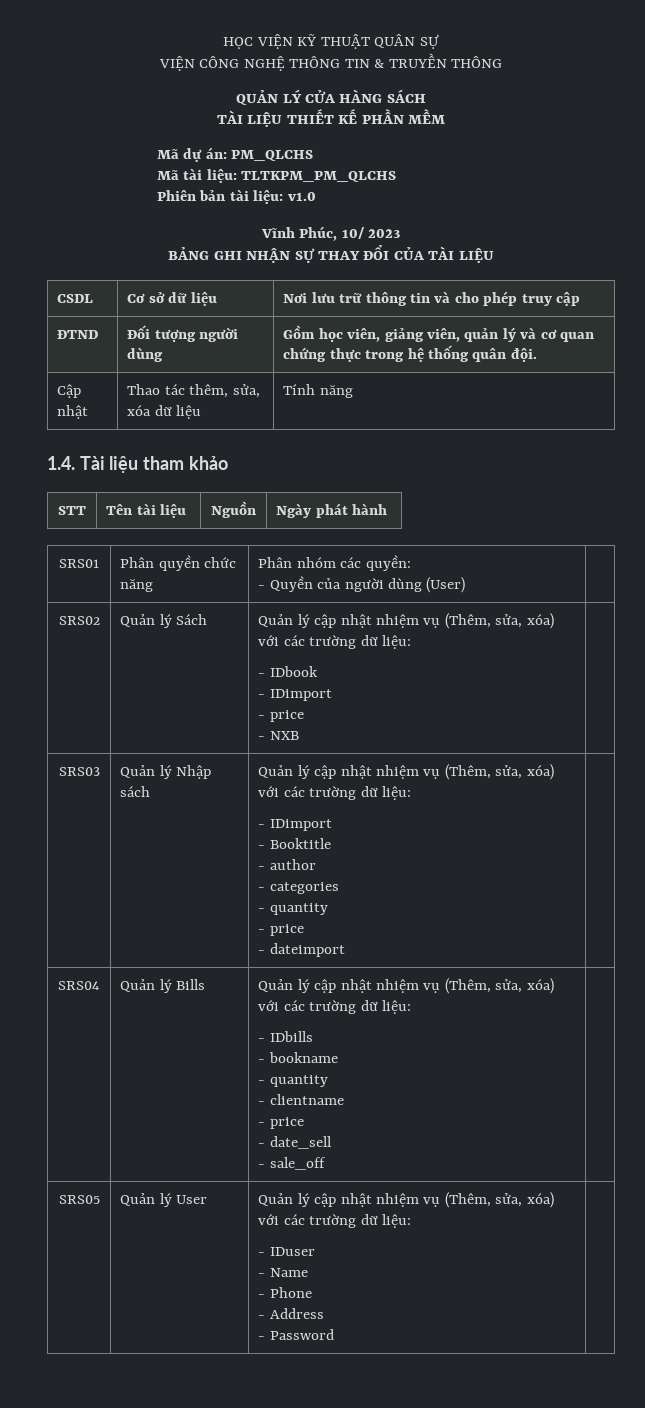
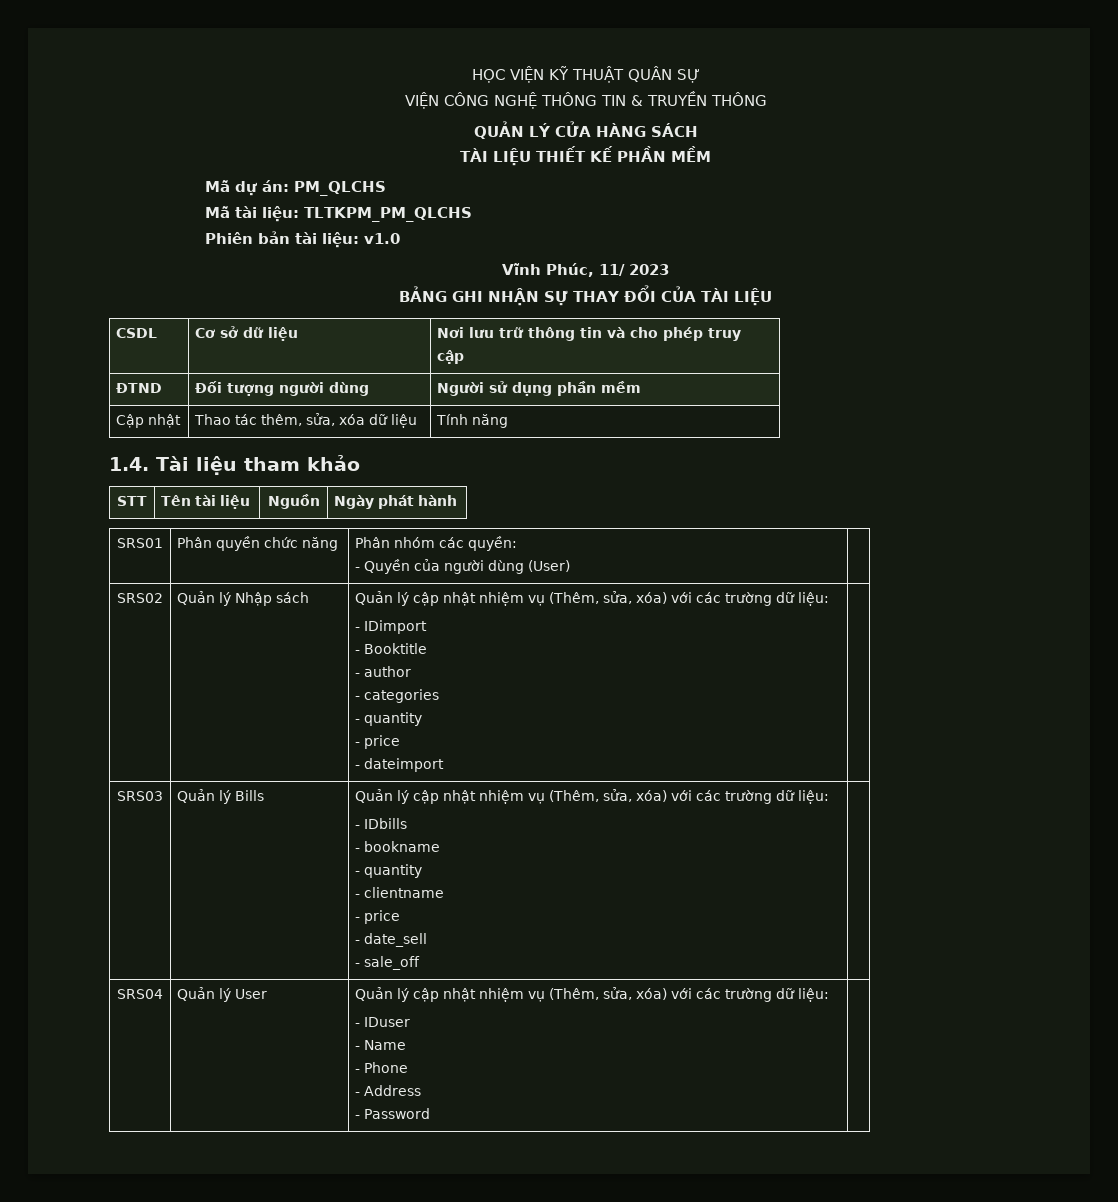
- Vĩnh Phúc, 10/ 2023
+ Vĩnh Phúc, 11/ 2023
- ĐTND | Đối tượng người dùng | Gồm học viên, giảng viên, quản lý và cơ quan chứng thực trong hệ thống quân đội.
+ ĐTND | Đối tượng người dùng | Người sử dụng phần mềm
- SRS02 | Quản lý Sách | Quản lý cập nhật nhiệm vụ (Thêm, sửa, xóa) với các trường dữ liệu:
- - IDbook
- - IDimport
- - price
- - NXB |
- SRS03 | Quản lý Nhập sách | Quản lý cập nhật nhiệm vụ (Thêm, sửa, xóa) với các trường dữ liệu:
+ SRS02 | Quản lý Nhập sách | Quản lý cập nhật nhiệm vụ (Thêm, sửa, xóa) với các trường dữ liệu:
- SRS04 | Quản lý Bills | Quản lý cập nhật nhiệm vụ (Thêm, sửa, xóa) với các trường dữ liệu:
+ SRS03 | Quản lý Bills | Quản lý cập nhật nhiệm vụ (Thêm, sửa, xóa) với các trường dữ liệu:
- SRS05 | Quản lý User | Quản lý cập nhật nhiệm vụ (Thêm, sửa, xóa) với các trường dữ liệu:
+ SRS04 | Quản lý User | Quản lý cập nhật nhiệm vụ (Thêm, sửa, xóa) với các trường dữ liệu:

